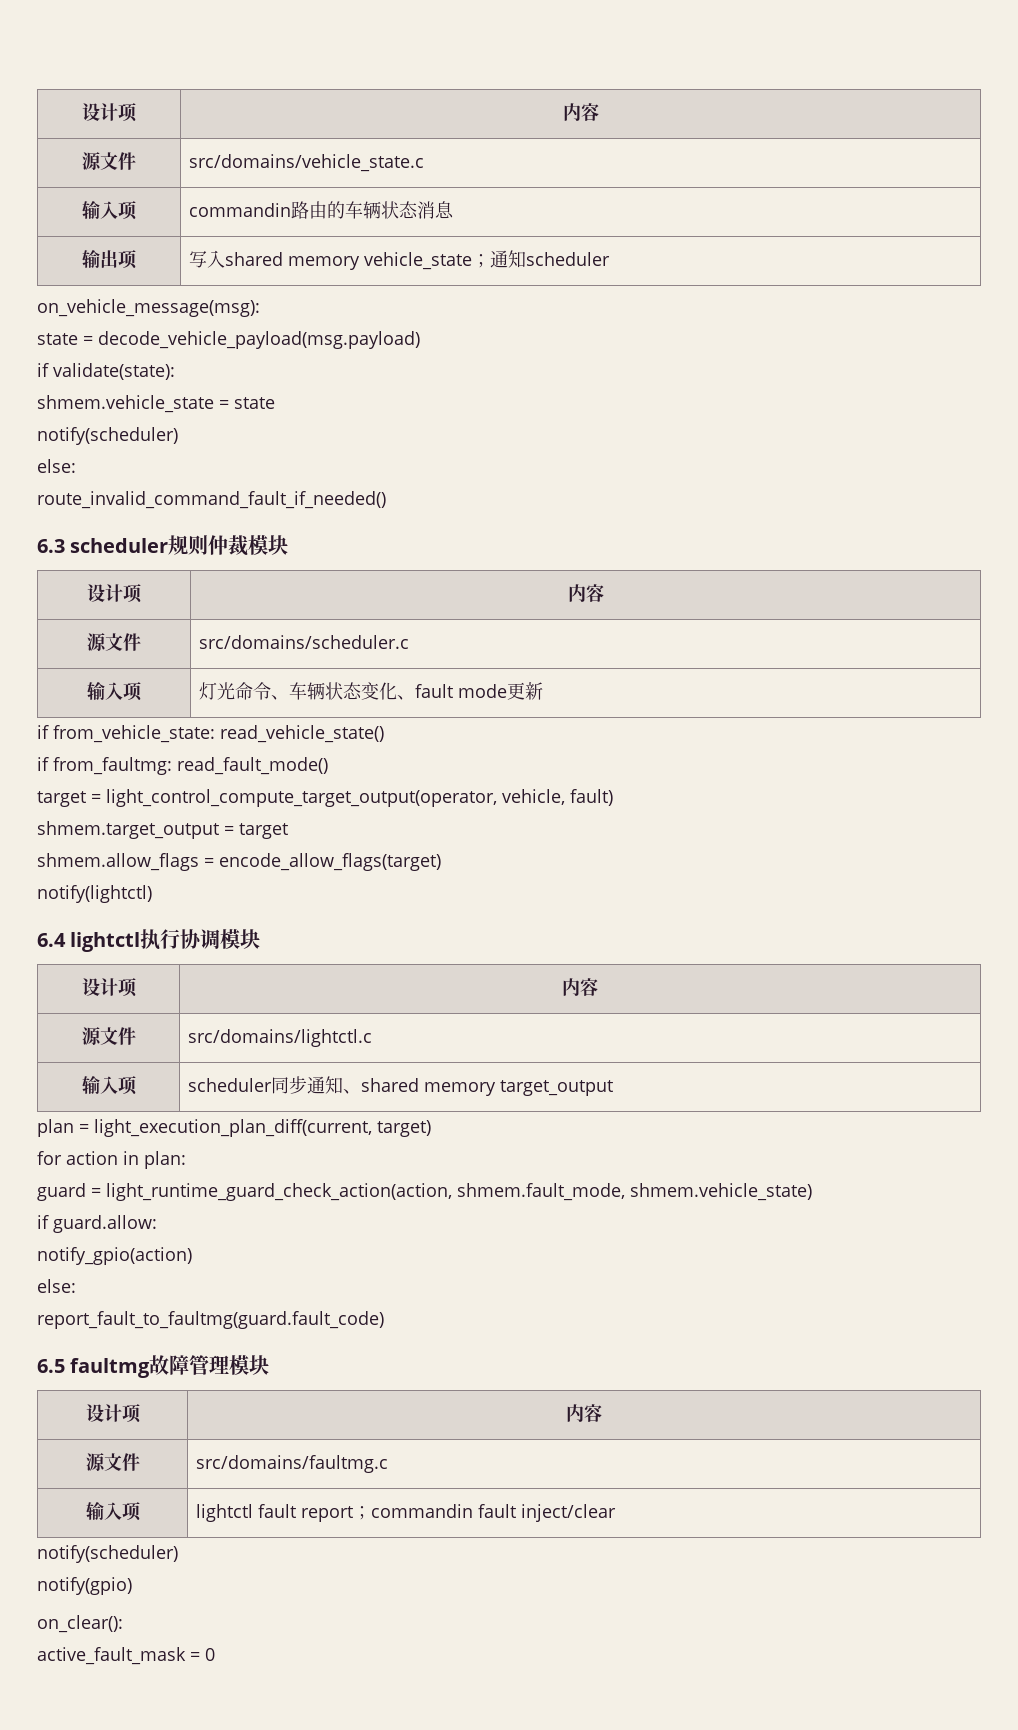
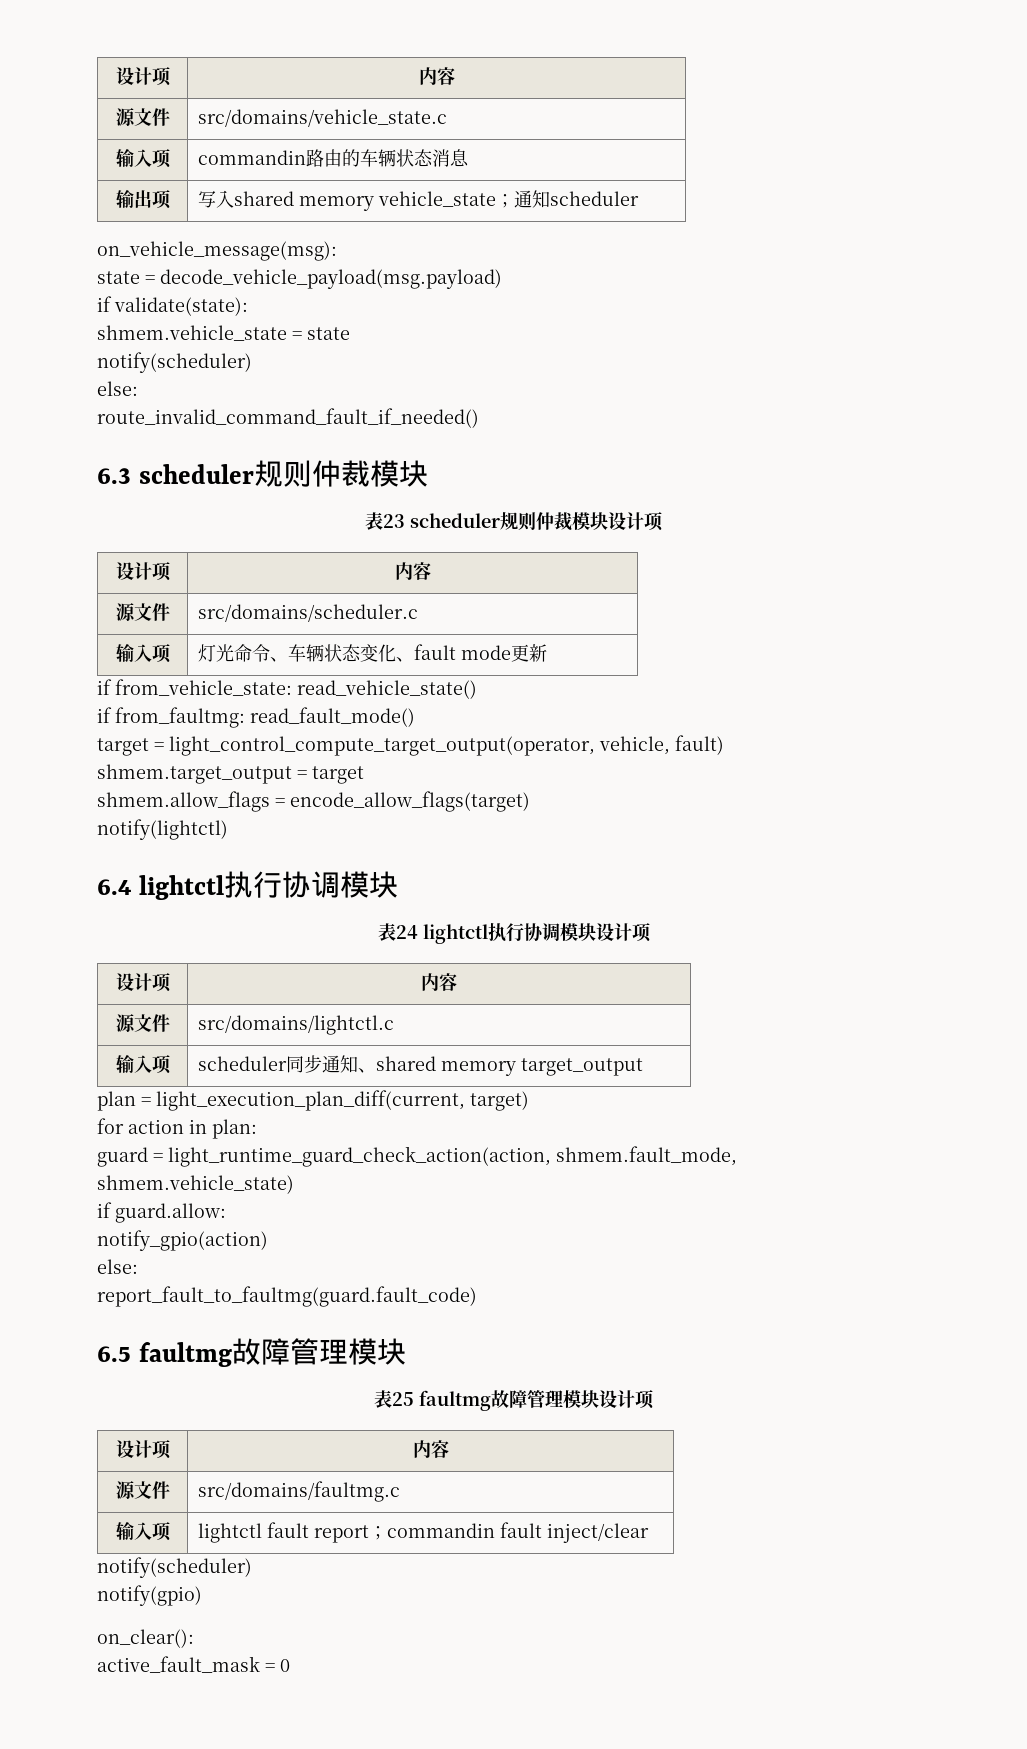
+ 表23 scheduler规则仲裁模块设计项
+ 表24 lightctl执行协调模块设计项
+ 表25 faultmg故障管理模块设计项

